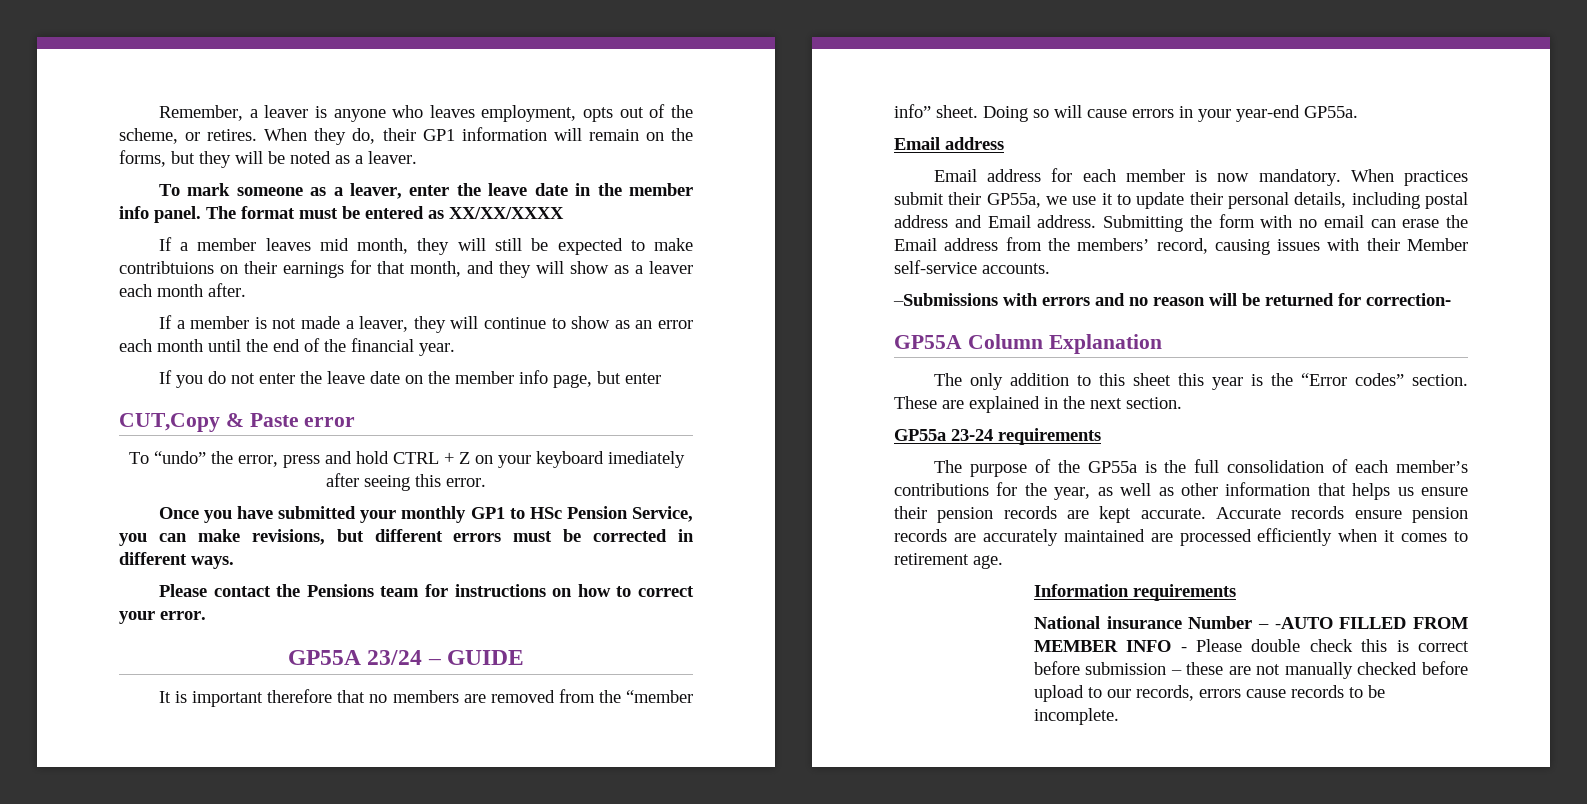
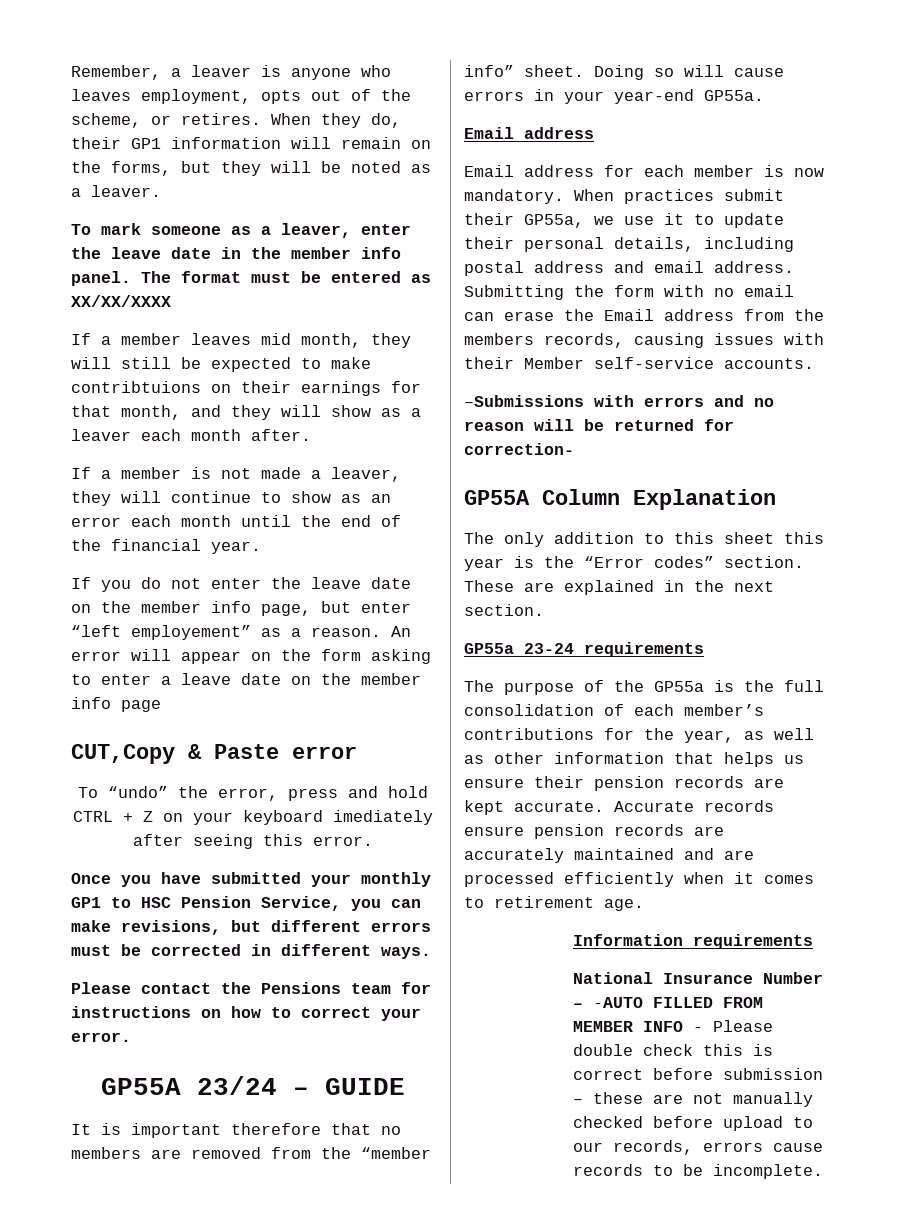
- If you do not enter the leave date on the member info page, but enter
+ If you do not enter the leave date on the member info page, but enter “left employement” as a reason. An error will appear on the form asking to enter a leave date on the member info page
- Once you have submitted your monthly GP1 to HSc Pension Service, you can make revisions, but different errors must be corrected in different ways.
+ Once you have submitted your monthly GP1 to HSC Pension Service, you can make revisions, but different errors must be corrected in different ways.
- When practices submit their GP55a, we use it to update their personal details, including postal address and Email address.
+ When practices submit their GP55a, we use it to update their personal details, including postal address and email address.
- Submitting the form with no email can erase the Email address from the members’ record, causing issues with their Member self-service accounts.
+ Submitting the form with no email can erase the Email address from the members records, causing issues with their Member self-service accounts.
- Accurate records ensure pension records are accurately maintained are processed efficiently when it comes to retirement age.
+ Accurate records ensure pension records are accurately maintained and are processed efficiently when it comes to retirement age.
- National insurance Number – -AUTO FILLED FROM MEMBER INFO - Please double check this is correct before submission – these are not manually checked before upload to our records, errors cause records to be incomplete.
+ National Insurance Number – -AUTO FILLED FROM MEMBER INFO - Please double check this is correct before submission – these are not manually checked before upload to our records, errors cause records to be incomplete.

